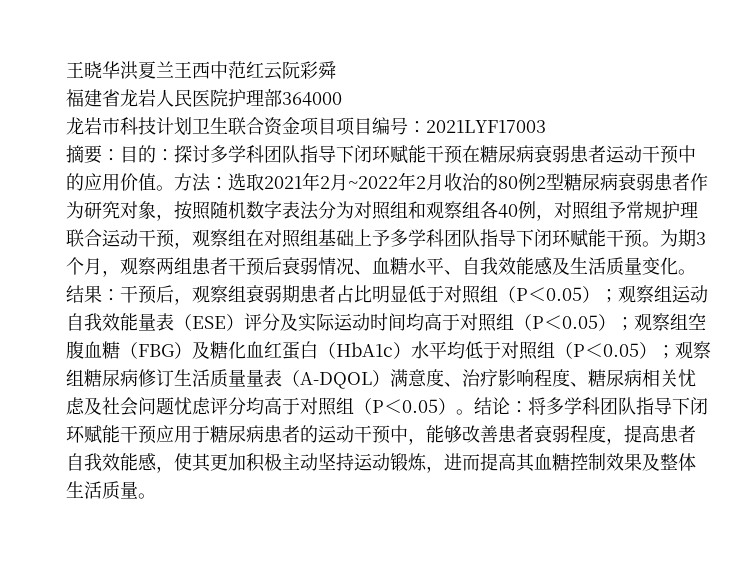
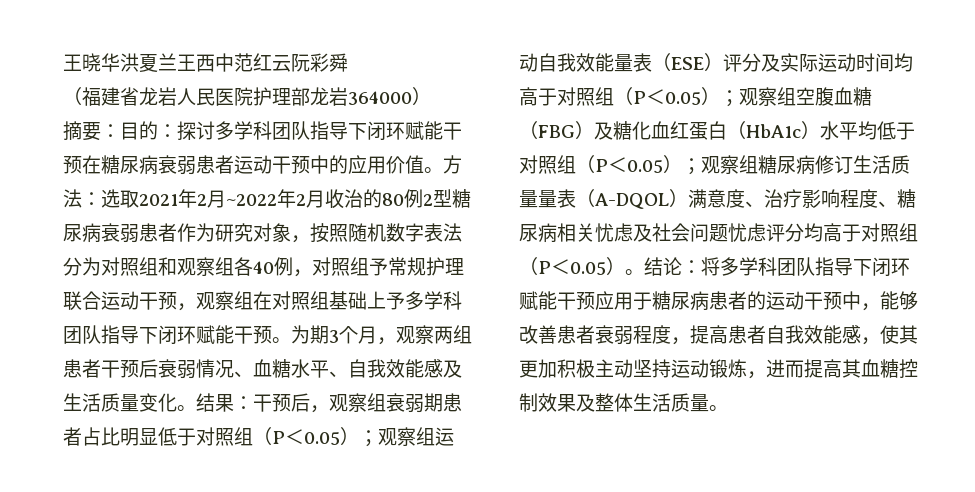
- 福建省龙岩人民医院护理部364000
- 龙岩市科技计划卫生联合资金项目项目编号：2021LYF17003
+ （福建省龙岩人民医院护理部龙岩364000）

